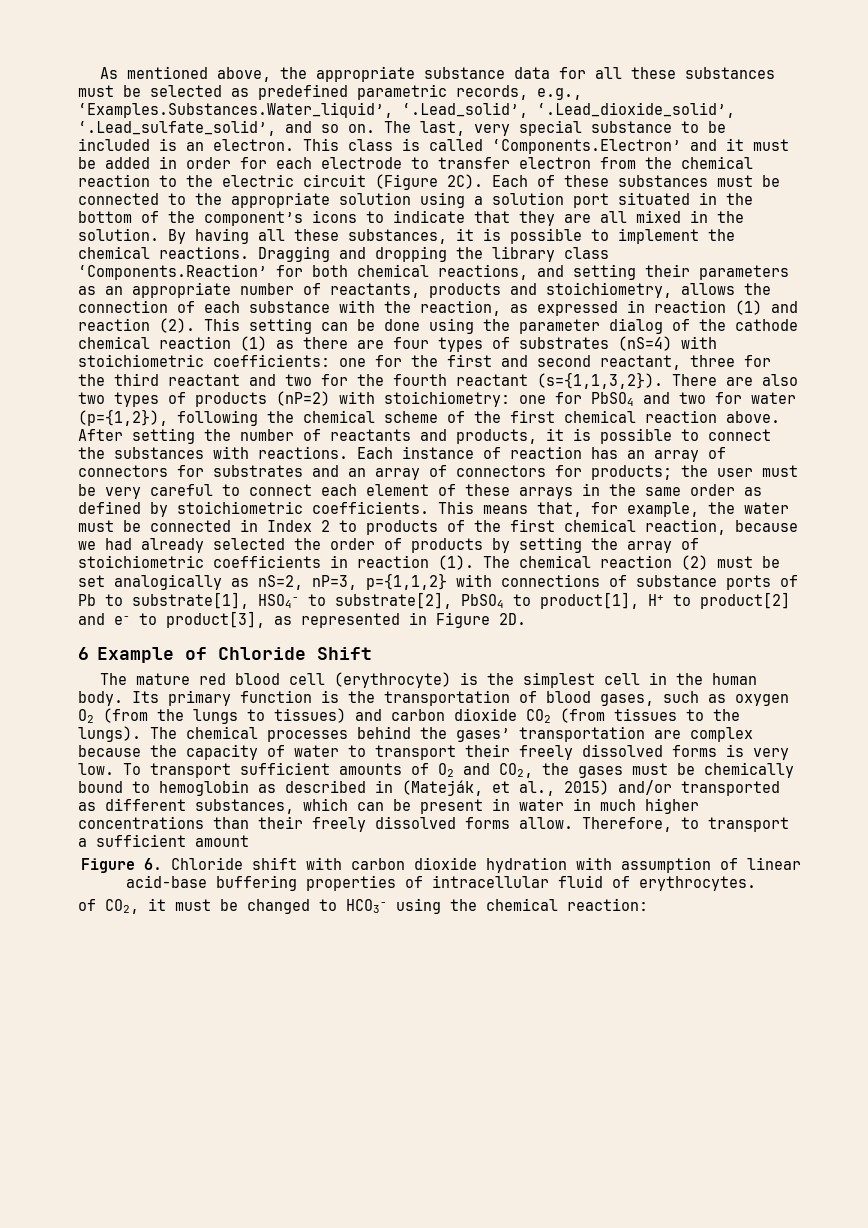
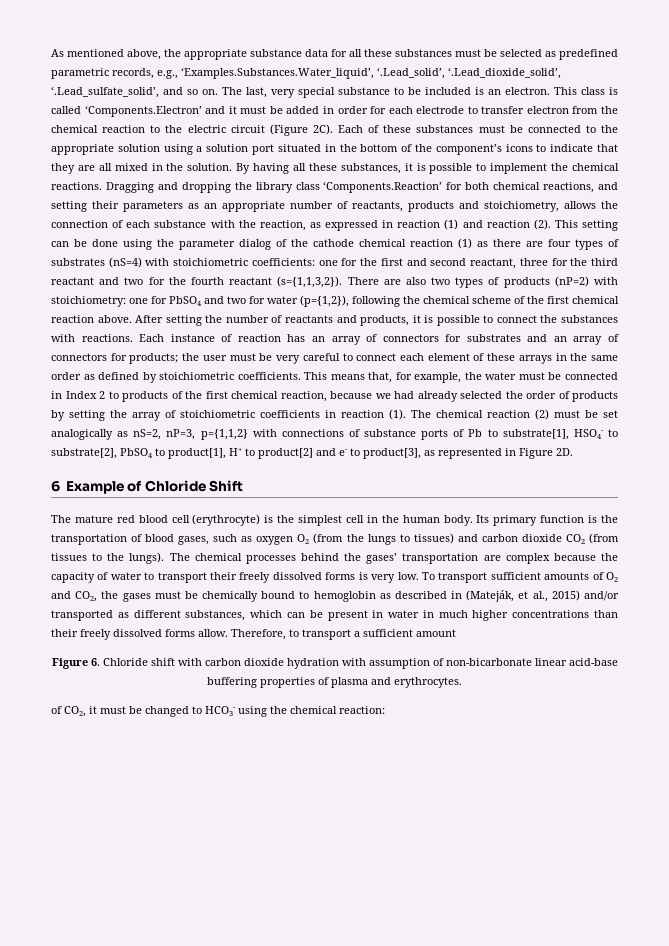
- Figure 6. Chloride shift with carbon dioxide hydration with assumption of linear acid-base buffering properties of intracellular fluid of erythrocytes.
+ Figure 6. Chloride shift with carbon dioxide hydration with assumption of non-bicarbonate linear acid-base buffering properties of plasma and erythrocytes.

